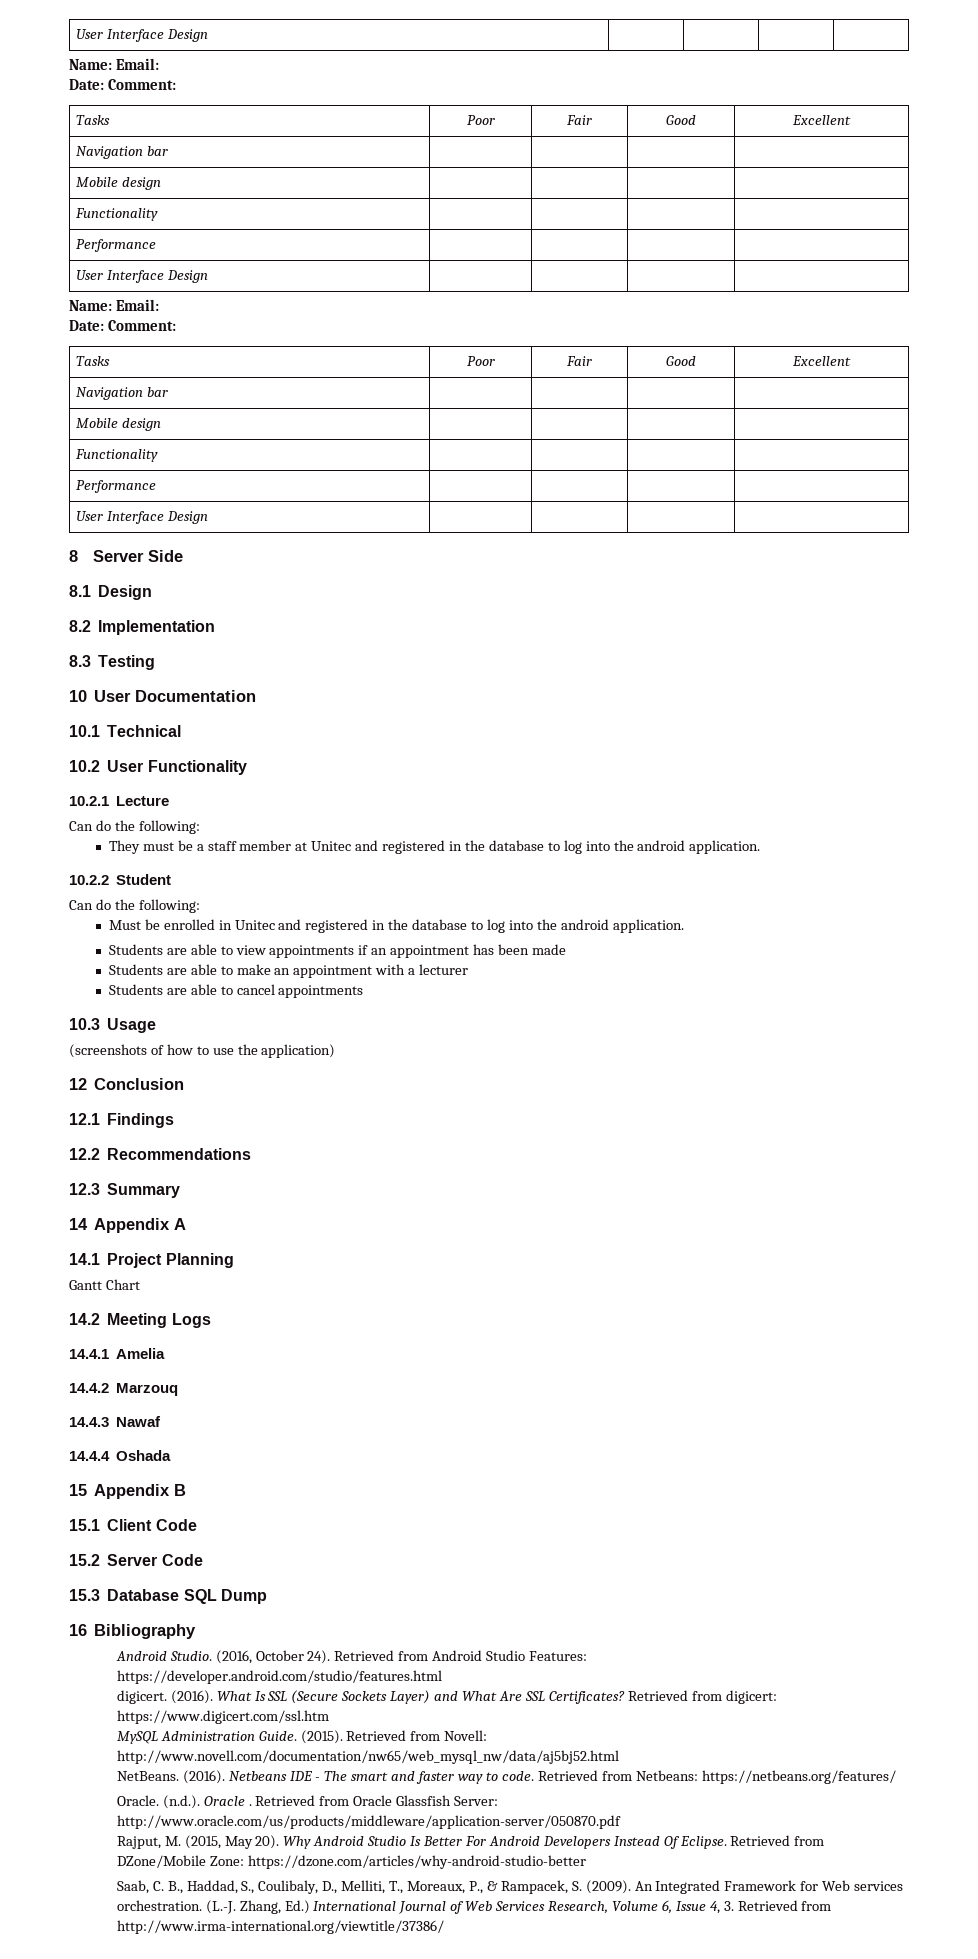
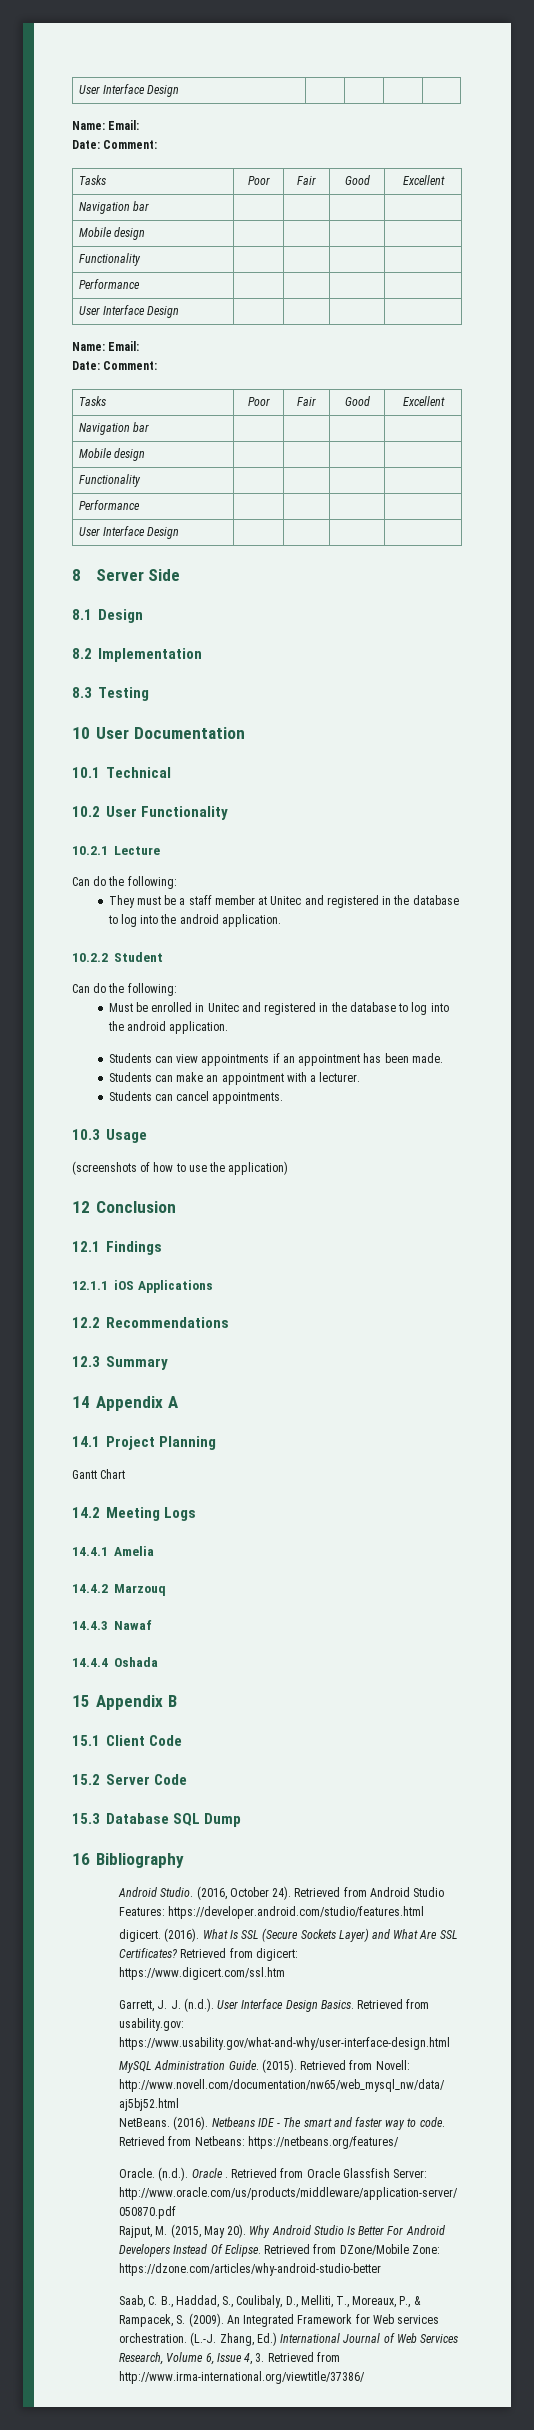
- Students are able to view appointments if an appointment has been made
- Students are able to make an appointment with a lecturer
- Students are able to cancel appointments
+ Students can view appointments if an appointment has been made.
+ Students can make an appointment with a lecturer.
+ Students can cancel appointments.
+ 12.1.1 iOS Applications
+ Garrett, J. J. (n.d.). User Interface Design Basics. Retrieved from usability.gov: https://www.usability.gov/what-and-why/user-interface-design.html

